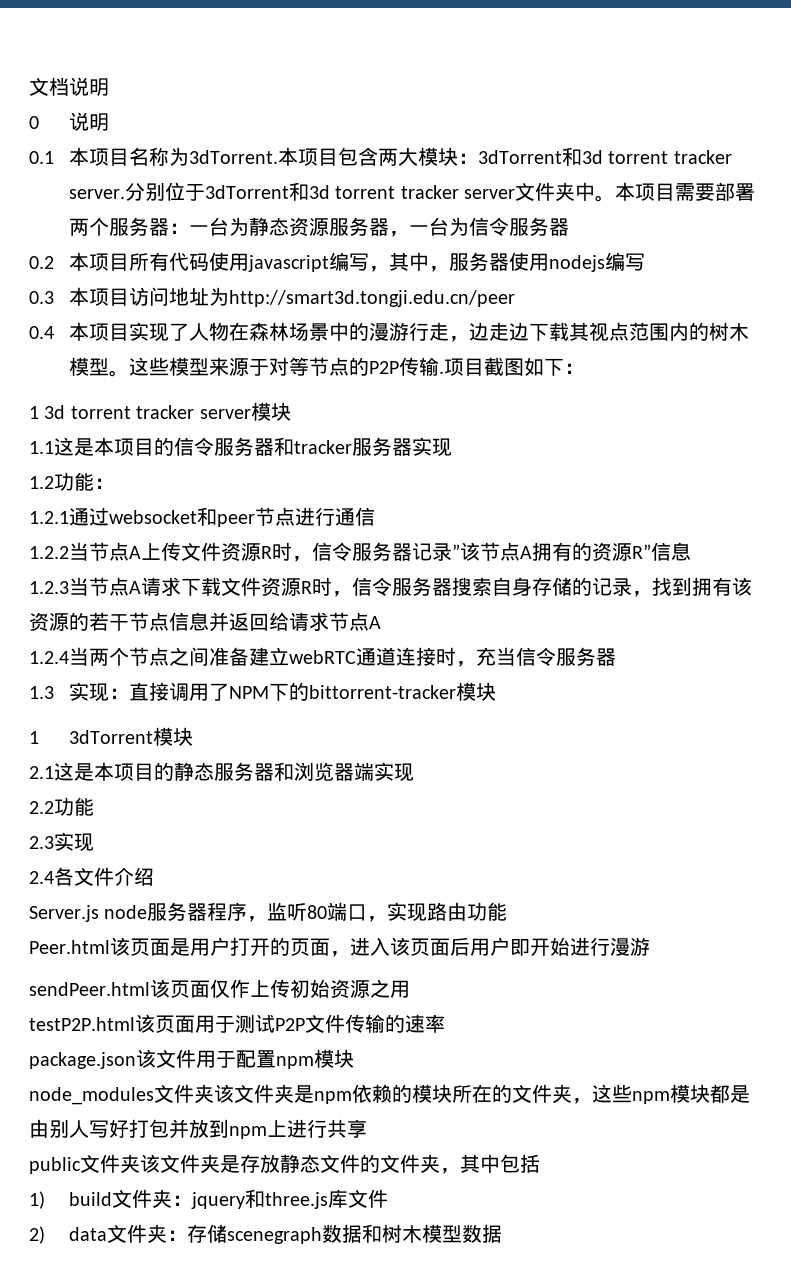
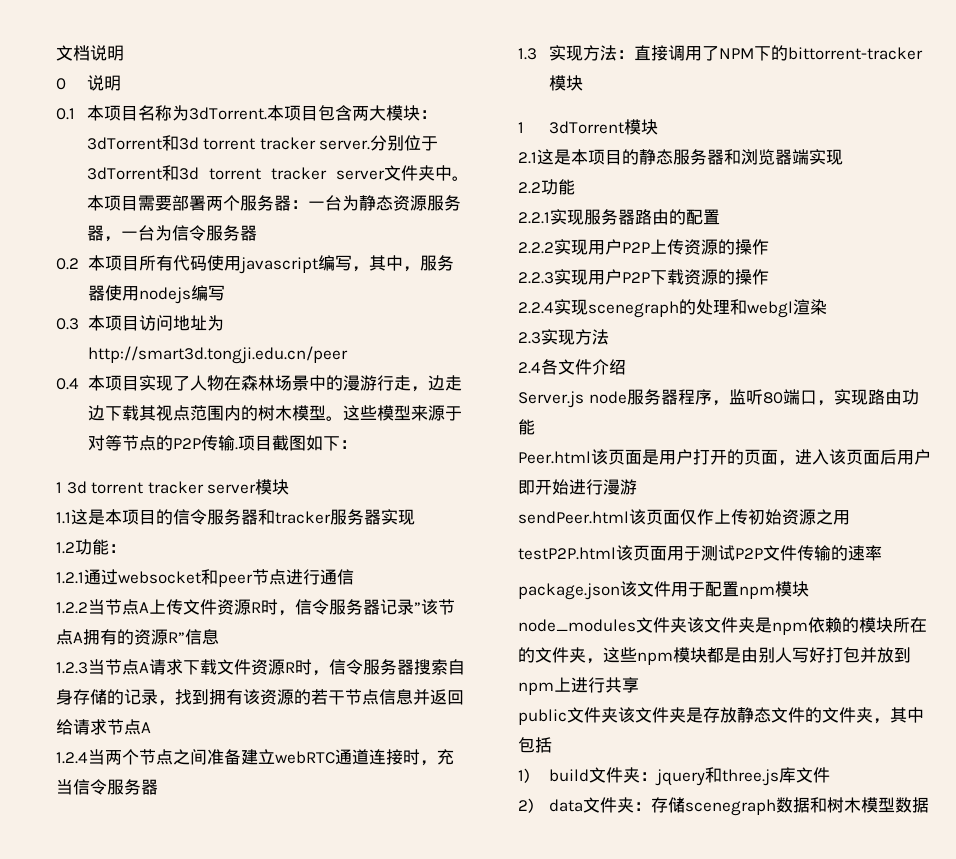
- 1.3实现：直接调用了NPM下的bittorrent-tracker模块
+ 1.3实现方法：直接调用了NPM下的bittorrent-tracker模块
+ 2.2.1实现服务器路由的配置
+ 2.2.2实现用户P2P上传资源的操作
+ 2.2.3实现用户P2P下载资源的操作
+ 2.2.4实现scenegraph的处理和webgl渲染
- 2.3实现
+ 2.3实现方法

